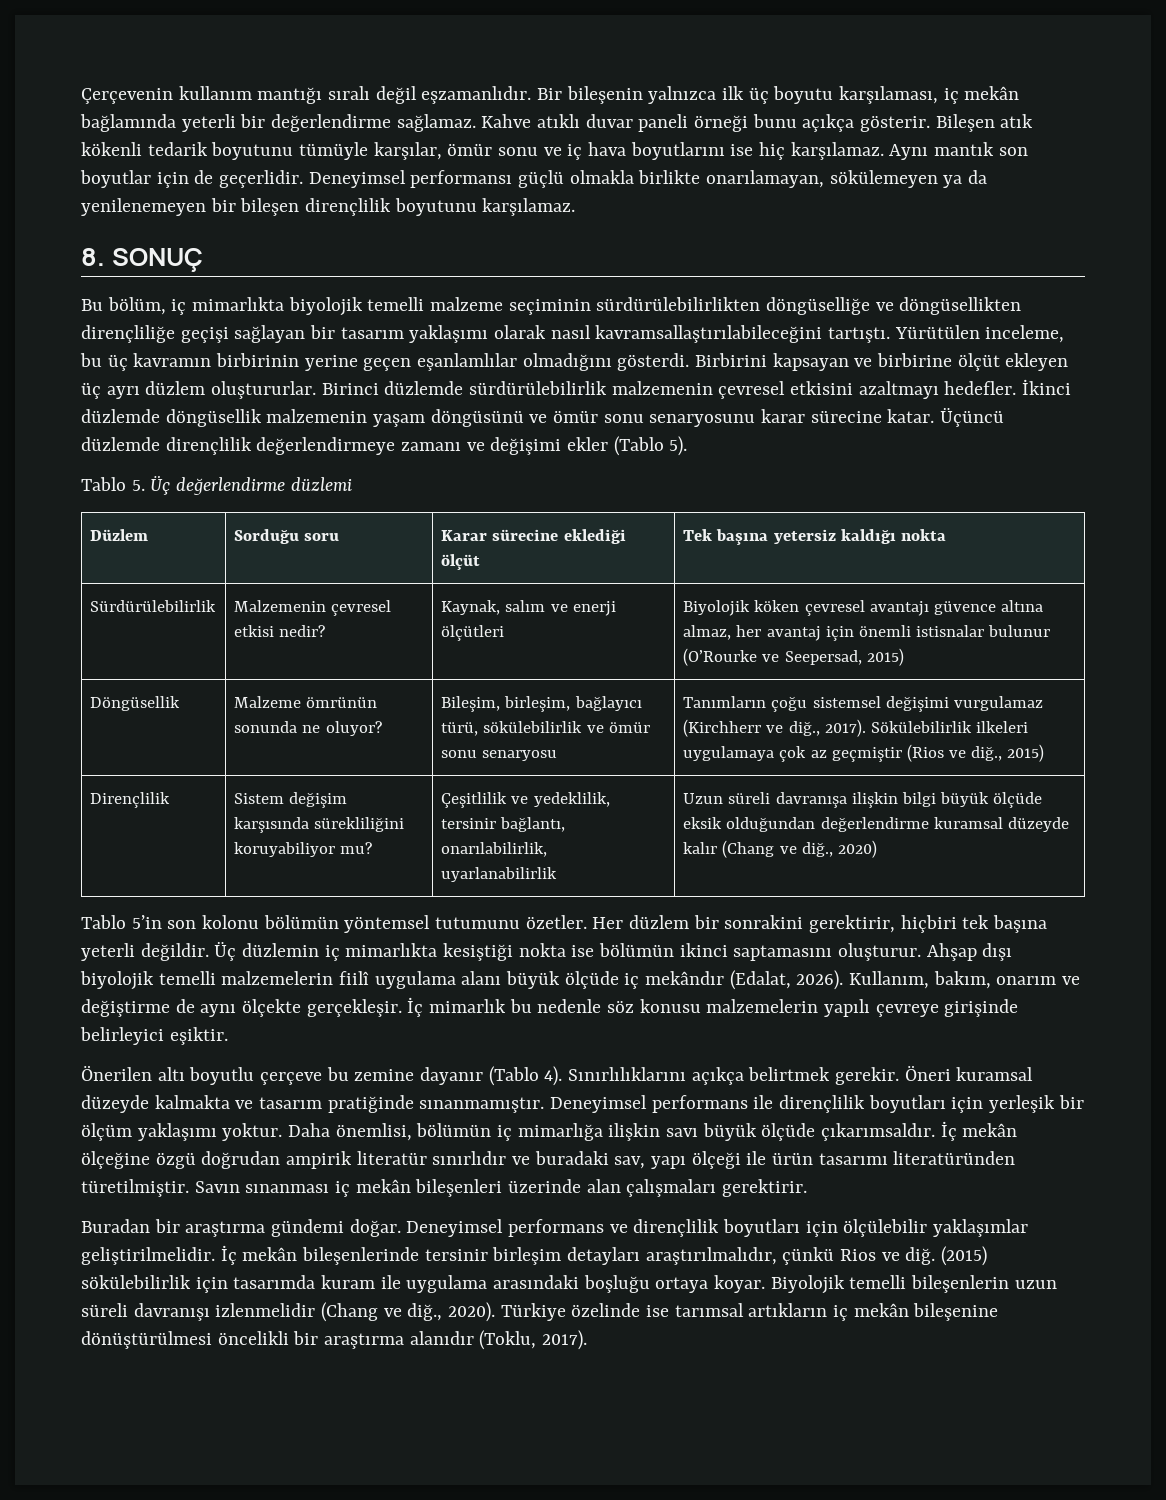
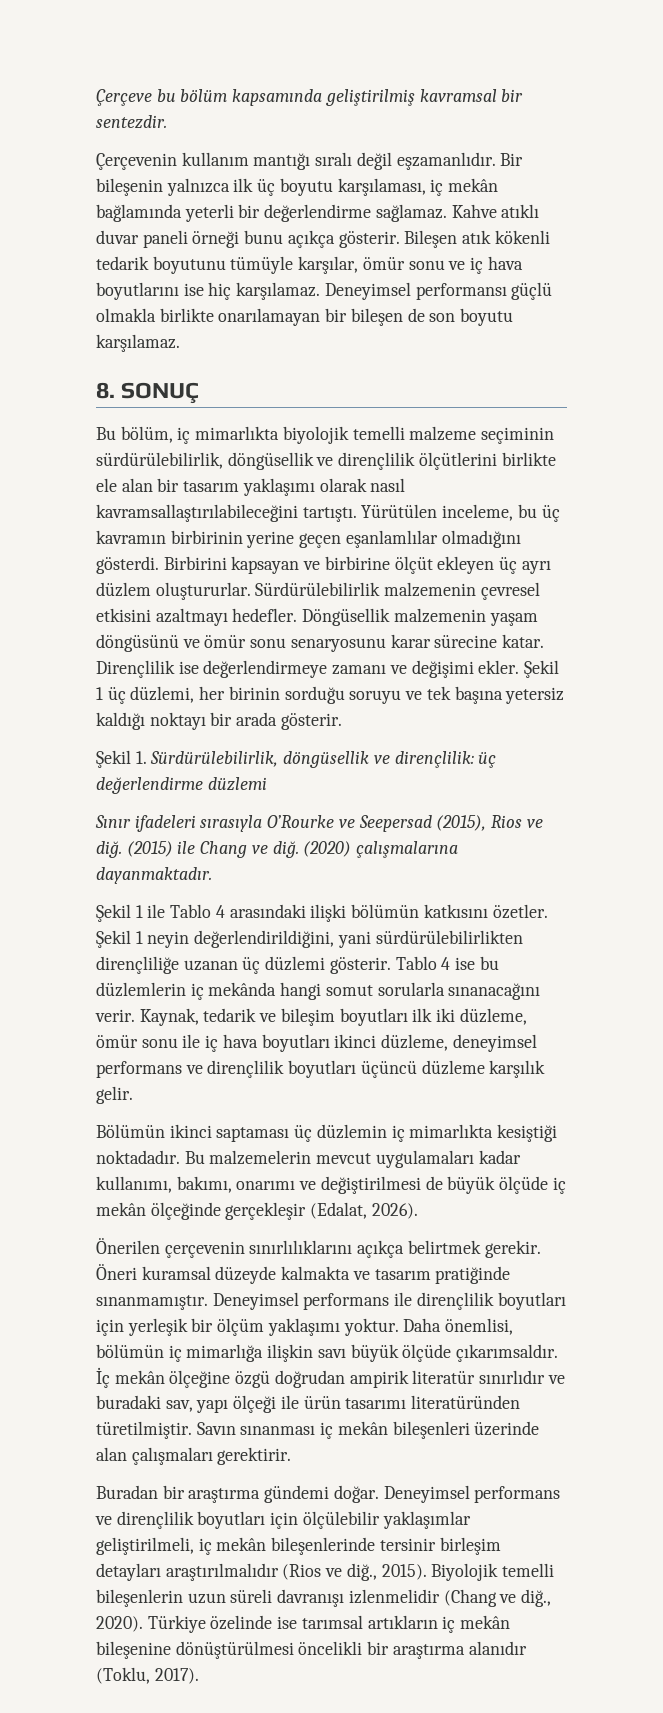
+ Çerçeve bu bölüm kapsamında geliştirilmiş kavramsal bir sentezdir.
- Aynı mantık son boyutlar için de geçerlidir.
- Deneyimsel performansı güçlü olmakla birlikte onarılamayan, sökülemeyen ya da yenilenemeyen bir bileşen dirençlilik boyutunu karşılamaz.
+ Deneyimsel performansı güçlü olmakla birlikte onarılamayan bir bileşen de son boyutu karşılamaz.
- Bu bölüm, iç mimarlıkta biyolojik temelli malzeme seçiminin sürdürülebilirlikten döngüselliğe ve döngüsellikten dirençliliğe geçişi sağlayan bir tasarım yaklaşımı olarak nasıl kavramsallaştırılabileceğini tartıştı.
+ Bu bölüm, iç mimarlıkta biyolojik temelli malzeme seçiminin sürdürülebilirlik, döngüsellik ve dirençlilik ölçütlerini birlikte ele alan bir tasarım yaklaşımı olarak nasıl kavramsallaştırılabileceğini tartıştı.
- Birinci düzlemde sürdürülebilirlik malzemenin çevresel etkisini azaltmayı hedefler.
+ Sürdürülebilirlik malzemenin çevresel etkisini azaltmayı hedefler.
- İkinci düzlemde döngüsellik malzemenin yaşam döngüsünü ve ömür sonu senaryosunu karar sürecine katar.
+ Döngüsellik malzemenin yaşam döngüsünü ve ömür sonu senaryosunu karar sürecine katar.
- Üçüncü düzlemde dirençlilik değerlendirmeye zamanı ve değişimi ekler (Tablo 5).
- Tablo 5. Üç değerlendirme düzlemi
- Düzlem | Sorduğu soru | Karar sürecine eklediği ölçüt | Tek başına yetersiz kaldığı nokta
- Sürdürülebilirlik | Malzemenin çevresel etkisi nedir? | Kaynak, salım ve enerji ölçütleri | Biyolojik köken çevresel avantajı güvence altına almaz, her avantaj için önemli istisnalar bulunur (O’Rourke ve Seepersad, 2015)
- Döngüsellik | Malzeme ömrünün sonunda ne oluyor? | Bileşim, birleşim, bağlayıcı türü, sökülebilirlik ve ömür sonu senaryosu | Tanımların çoğu sistemsel değişimi vurgulamaz (Kirchherr ve diğ., 2017). Sökülebilirlik ilkeleri uygulamaya çok az geçmiştir (Rios ve diğ., 2015)
- Dirençlilik | Sistem değişim karşısında sürekliliğini koruyabiliyor mu? | Çeşitlilik ve yedeklilik, tersinir bağlantı, onarılabilirlik, uyarlanabilirlik | Uzun süreli davranışa ilişkin bilgi büyük ölçüde eksik olduğundan değerlendirme kuramsal düzeyde kalır (Chang ve diğ., 2020)
- Tablo 5’in son kolonu bölümün yöntemsel tutumunu özetler. Her düzlem bir sonrakini gerektirir, hiçbiri tek başına yeterli değildir. Üç düzlemin iç mimarlıkta kesiştiği nokta ise bölümün ikinci saptamasını oluşturur. Ahşap dışı biyolojik temelli malzemelerin fiilî uygulama alanı büyük ölçüde iç mekândır (Edalat, 2026). Kullanım, bakım, onarım ve değiştirme de aynı ölçekte gerçekleşir. İç mimarlık bu nedenle söz konusu malzemelerin yapılı çevreye girişinde belirleyici eşiktir.
- Önerilen altı boyutlu çerçeve bu zemine dayanır (Tablo 4). Sınırlılıklarını açıkça belirtmek gerekir.
+ Dirençlilik ise değerlendirmeye zamanı ve değişimi ekler. Şekil 1 üç düzlemi, her birinin sorduğu soruyu ve tek başına yetersiz kaldığı noktayı bir arada gösterir.
+ Şekil 1. Sürdürülebilirlik, döngüsellik ve dirençlilik: üç değerlendirme düzlemi
+ Sınır ifadeleri sırasıyla O’Rourke ve Seepersad (2015), Rios ve diğ. (2015) ile Chang ve diğ. (2020) çalışmalarına dayanmaktadır.
+ Şekil 1 ile Tablo 4 arasındaki ilişki bölümün katkısını özetler. Şekil 1 neyin değerlendirildiğini, yani sürdürülebilirlikten dirençliliğe uzanan üç düzlemi gösterir. Tablo 4 ise bu düzlemlerin iç mekânda hangi somut sorularla sınanacağını verir. Kaynak, tedarik ve bileşim boyutları ilk iki düzleme, ömür sonu ile iç hava boyutları ikinci düzleme, deneyimsel performans ve dirençlilik boyutları üçüncü düzleme karşılık gelir.
+ Bölümün ikinci saptaması üç düzlemin iç mimarlıkta kesiştiği noktadadır. Bu malzemelerin mevcut uygulamaları kadar kullanımı, bakımı, onarımı ve değiştirilmesi de büyük ölçüde iç mekân ölçeğinde gerçekleşir (Edalat, 2026).
+ Önerilen çerçevenin sınırlılıklarını açıkça belirtmek gerekir.
- Deneyimsel performans ve dirençlilik boyutları için ölçülebilir yaklaşımlar geliştirilmelidir. İç mekân bileşenlerinde tersinir birleşim detayları araştırılmalıdır, çünkü Rios ve diğ. (2015) sökülebilirlik için tasarımda kuram ile uygulama arasındaki boşluğu ortaya koyar.
+ Deneyimsel performans ve dirençlilik boyutları için ölçülebilir yaklaşımlar geliştirilmeli, iç mekân bileşenlerinde tersinir birleşim detayları araştırılmalıdır (Rios ve diğ., 2015).

